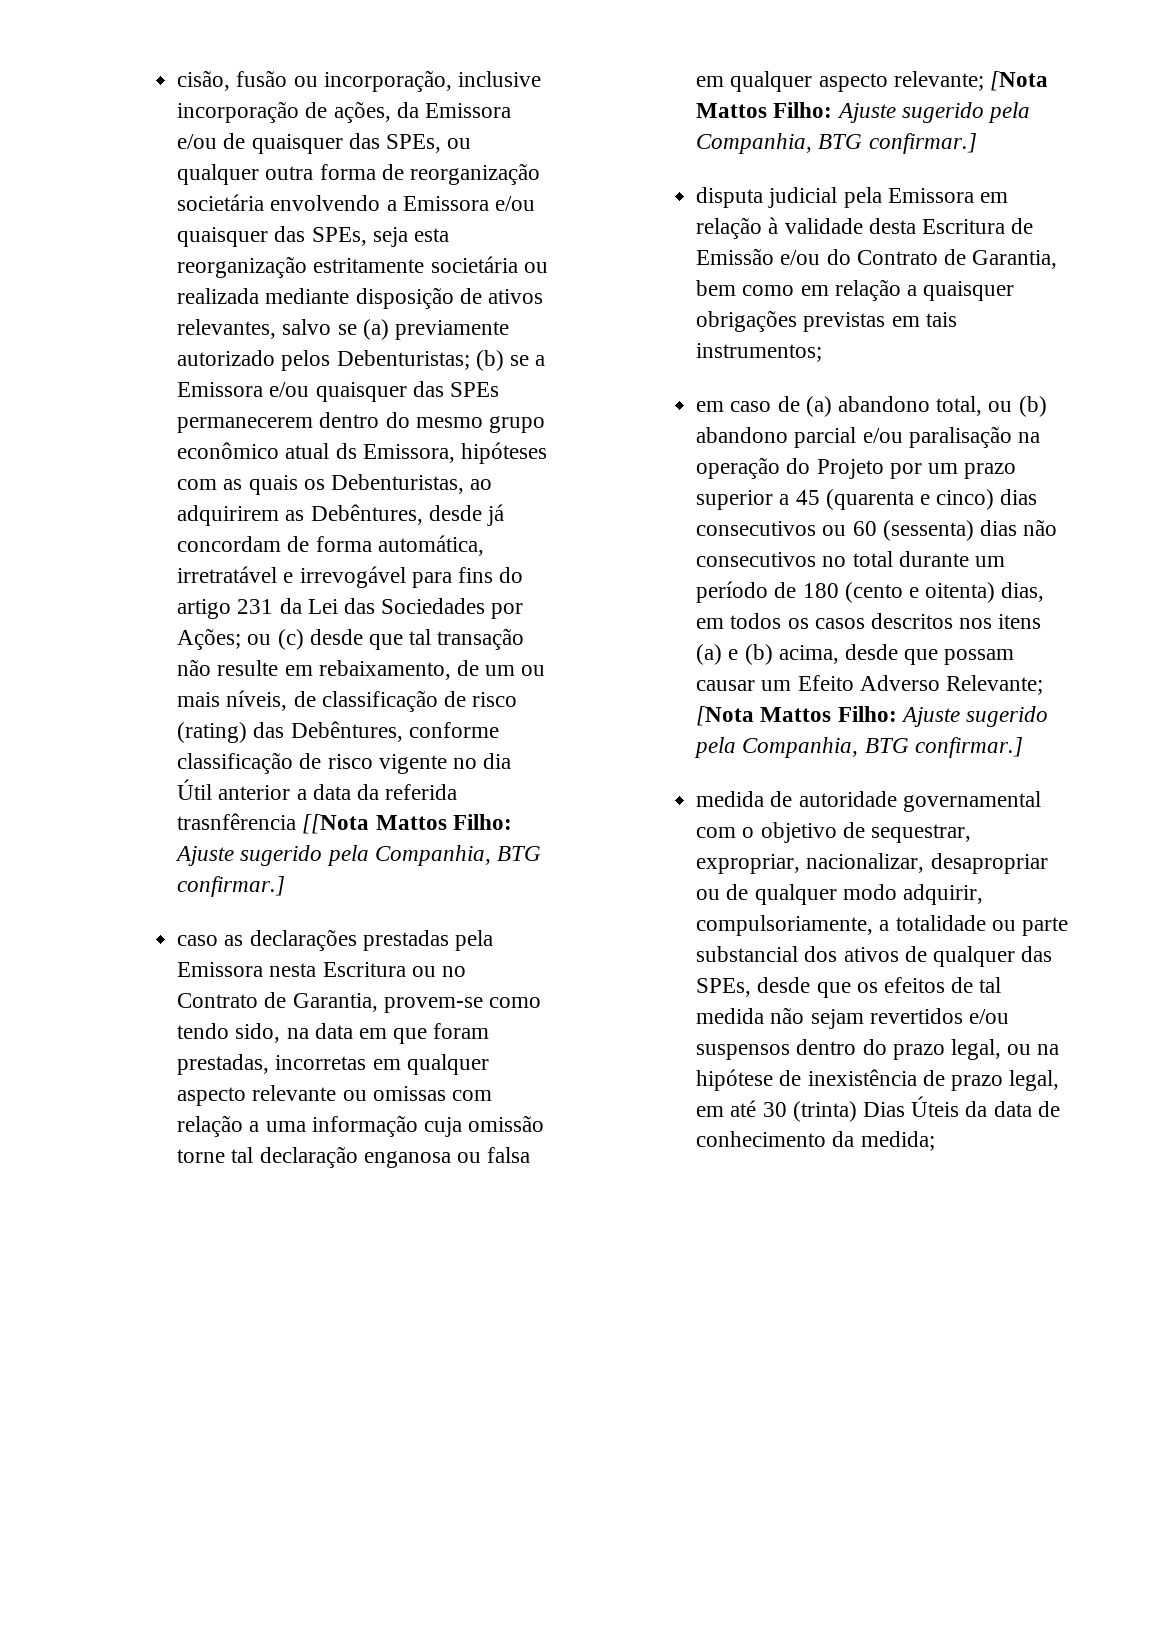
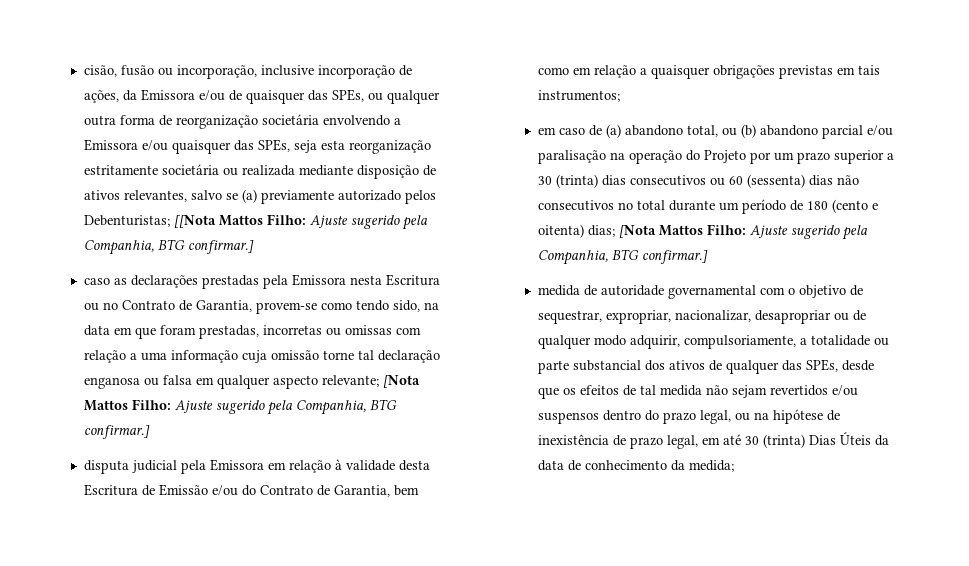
- cisão, fusão ou incorporação, inclusive incorporação de ações, da Emissora e/ou de quaisquer das SPEs, ou qualquer outra forma de reorganização societária envolvendo a Emissora e/ou quaisquer das SPEs, seja esta reorganização estritamente societária ou realizada mediante disposição de ativos relevantes, salvo se (a) previamente autorizado pelos Debenturistas; (b) se a Emissora e/ou quaisquer das SPEs permanecerem dentro do mesmo grupo econômico atual ds Emissora, hipóteses com as quais os Debenturistas, ao adquirirem as Debêntures, desde já concordam de forma automática, irretratável e irrevogável para fins do artigo 231 da Lei das Sociedades por Ações; ou (c) desde que tal transação não resulte em rebaixamento, de um ou mais níveis, de classificação de risco (rating) das Debêntures, conforme classificação de risco vigente no dia Útil anterior a data da referida trasnfêrencia [[Nota Mattos Filho: Ajuste sugerido pela Companhia, BTG confirmar.]
+ cisão, fusão ou incorporação, inclusive incorporação de ações, da Emissora e/ou de quaisquer das SPEs, ou qualquer outra forma de reorganização societária envolvendo a Emissora e/ou quaisquer das SPEs, seja esta reorganização estritamente societária ou realizada mediante disposição de ativos relevantes, salvo se (a) previamente autorizado pelos Debenturistas; [[Nota Mattos Filho: Ajuste sugerido pela Companhia, BTG confirmar.]
- caso as declarações prestadas pela Emissora nesta Escritura ou no Contrato de Garantia, provem-se como tendo sido, na data em que foram prestadas, incorretas em qualquer aspecto relevante ou omissas com relação a uma informação cuja omissão torne tal declaração enganosa ou falsa em qualquer aspecto relevante; [Nota Mattos Filho: Ajuste sugerido pela Companhia, BTG confirmar.]
+ caso as declarações prestadas pela Emissora nesta Escritura ou no Contrato de Garantia, provem-se como tendo sido, na data em que foram prestadas, incorretas ou omissas com relação a uma informação cuja omissão torne tal declaração enganosa ou falsa em qualquer aspecto relevante; [Nota Mattos Filho: Ajuste sugerido pela Companhia, BTG confirmar.]
- em caso de (a) abandono total, ou (b) abandono parcial e/ou paralisação na operação do Projeto por um prazo superior a 45 (quarenta e cinco) dias consecutivos ou 60 (sessenta) dias não consecutivos no total durante um período de 180 (cento e oitenta) dias, em todos os casos descritos nos itens (a) e (b) acima, desde que possam causar um Efeito Adverso Relevante; [Nota Mattos Filho: Ajuste sugerido pela Companhia, BTG confirmar.]
+ em caso de (a) abandono total, ou (b) abandono parcial e/ou paralisação na operação do Projeto por um prazo superior a 30 (trinta) dias consecutivos ou 60 (sessenta) dias não consecutivos no total durante um período de 180 (cento e oitenta) dias; [Nota Mattos Filho: Ajuste sugerido pela Companhia, BTG confirmar.]

